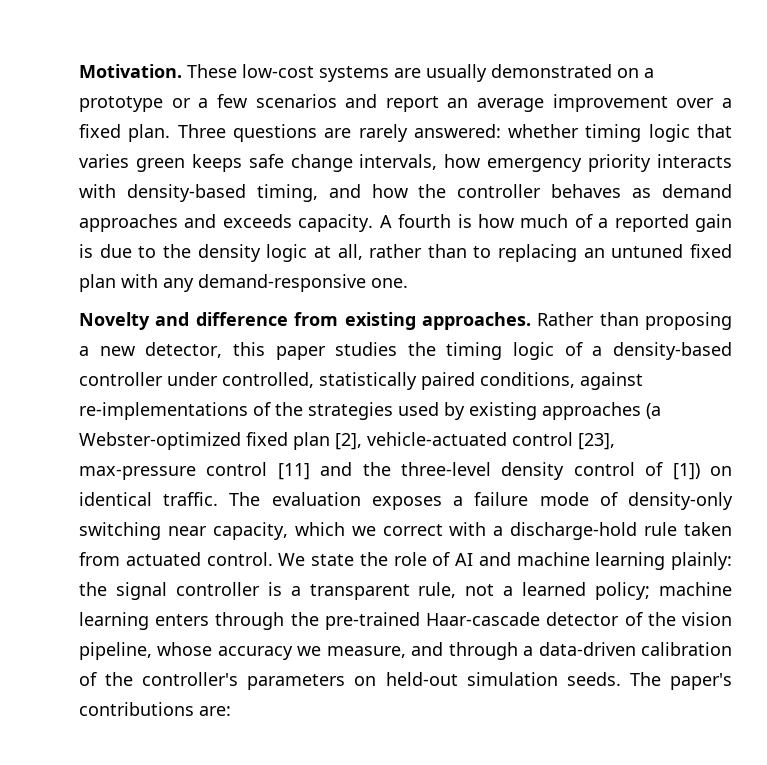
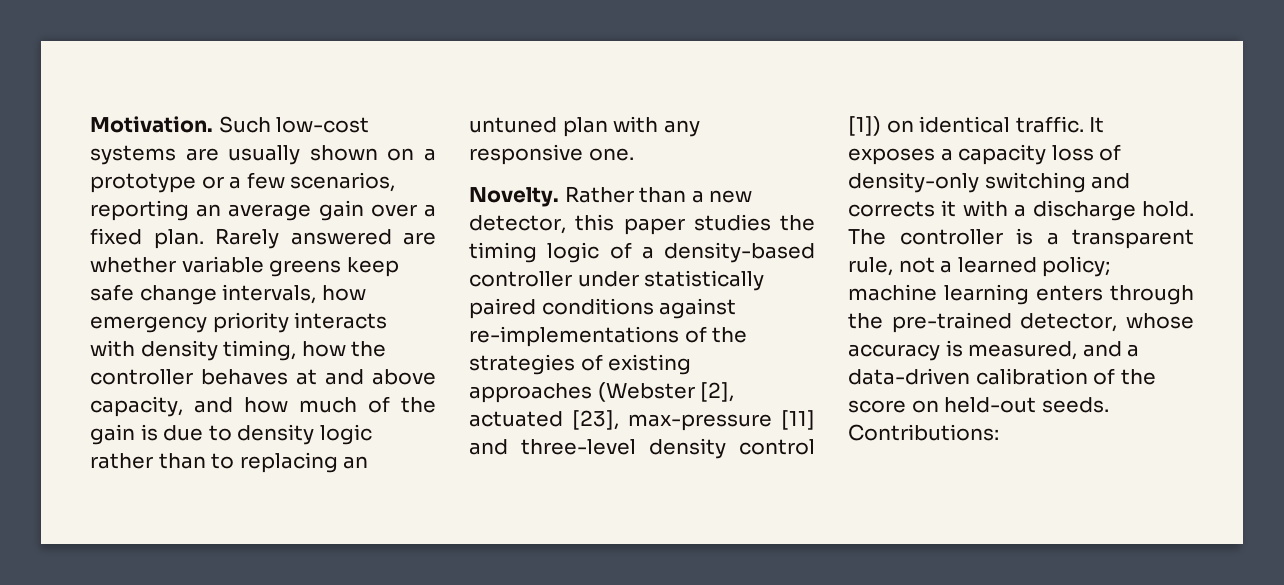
- These low-cost systems are usually demonstrated on a prototype or a few scenarios and report an average improvement over a fixed plan.
+ Such low-cost systems are usually shown on a prototype or a few scenarios, reporting an average gain over a fixed plan.
- Three questions are rarely answered: whether timing logic that varies green keeps safe change intervals, how emergency priority interacts with density-based timing, and how the controller behaves as demand approaches and exceeds capacity. A fourth is how much of a reported gain is due to the density logic at all, rather than to replacing an untuned fixed plan with any demand-responsive one.
+ Rarely answered are whether variable greens keep safe change intervals, how emergency priority interacts with density timing, how the controller behaves at and above capacity, and how much of the gain is due to density logic rather than to replacing an untuned plan with any responsive one.
- Novelty and difference from existing approaches.
+ Novelty.
- Rather than proposing a new detector, this paper studies the timing logic of a density-based controller under controlled, statistically paired conditions, against re-implementations of the strategies used by existing approaches (a Webster-optimized fixed plan [2], vehicle-actuated control [23], max-pressure control [11] and the three-level density control of [1]) on identical traffic.
+ Rather than a new detector, this paper studies the timing logic of a density-based controller under statistically paired conditions against re-implementations of the strategies of existing approaches (Webster [2], actuated [23], max-pressure [11] and three-level density control [1]) on identical traffic.
- The evaluation exposes a failure mode of density-only switching near capacity, which we correct with a discharge-hold rule taken from actuated control. We state the role of AI and machine learning plainly: the signal controller is a transparent rule, not a learned policy; machine learning enters through the pre-trained Haar-cascade detector of the vision pipeline, whose accuracy we measure, and through a data-driven calibration of the controller's parameters on held-out simulation seeds. The paper's contributions are:
+ It exposes a capacity loss of density-only switching and corrects it with a discharge hold. The controller is a transparent rule, not a learned policy; machine learning enters through the pre-trained detector, whose accuracy is measured, and a data-driven calibration of the score on held-out seeds. Contributions:

